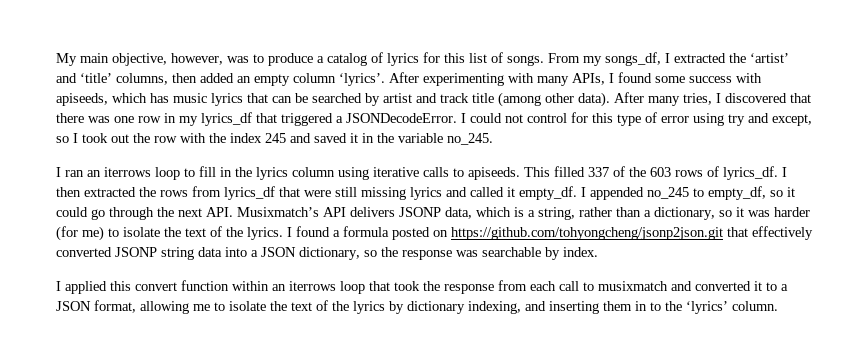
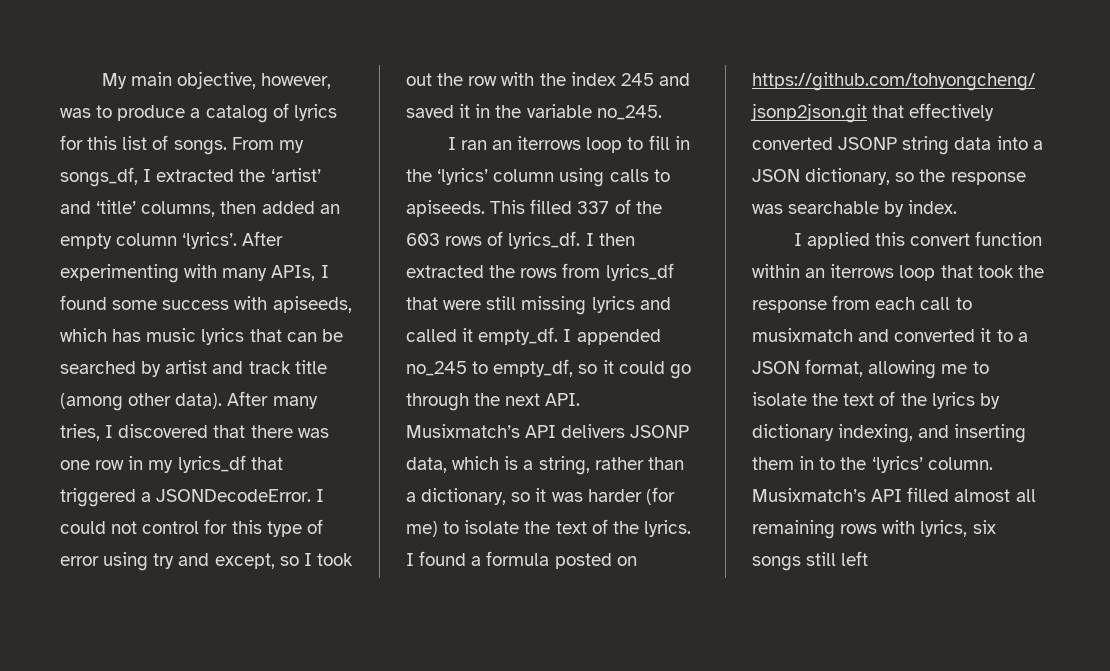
- I ran an iterrows loop to fill in the lyrics column using iterative calls to apiseeds.
+ I ran an iterrows loop to fill in the ‘lyrics’ column using calls to apiseeds.
+ Musixmatch’s API filled almost all remaining rows with lyrics, six songs still left

